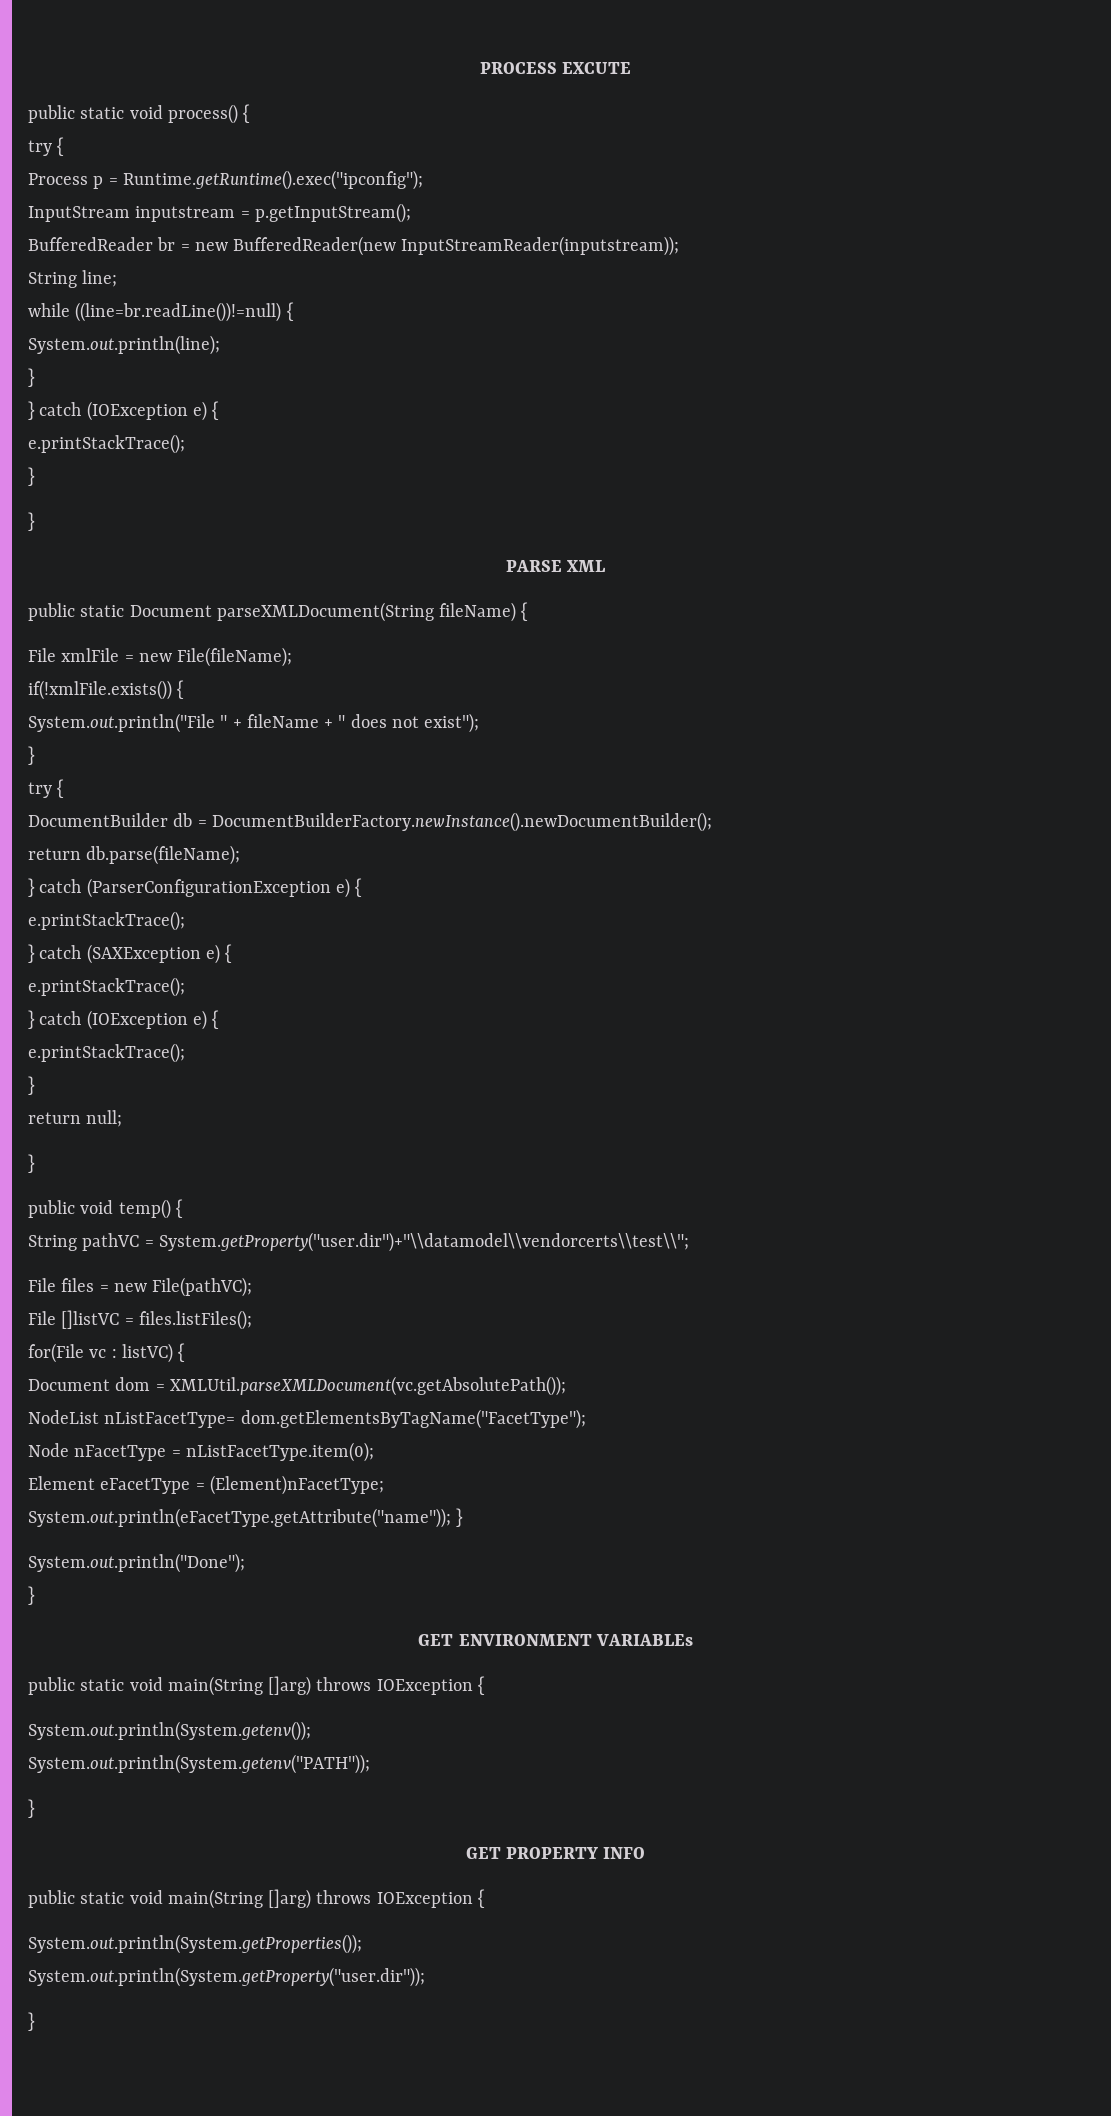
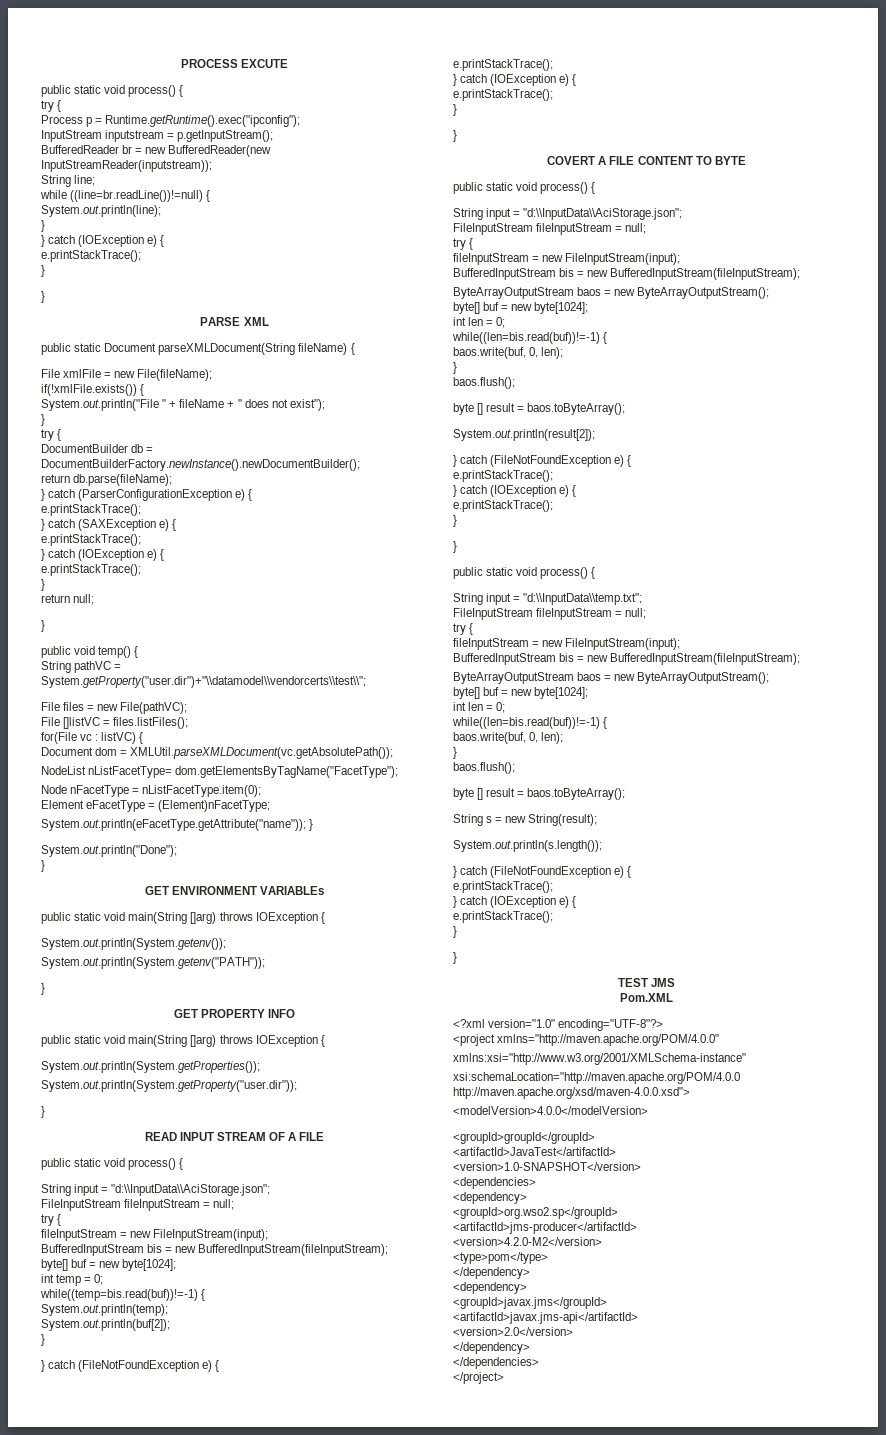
+ READ INPUT STREAM OF A FILE
+ public static void process() {
+ String input = "d:\\InputData\\AciStorage.json";
+ FileInputStream fileInputStream = null;
+ try {
+ fileInputStream = new FileInputStream(input);
+ BufferedInputStream bis = new BufferedInputStream(fileInputStream);
+ byte[] buf = new byte[1024];
+ int temp = 0;
+ while((temp=bis.read(buf))!=-1) {
+ System.out.println(temp);
+ System.out.println(buf[2]);
+ }
+ } catch (FileNotFoundException e) {
+ e.printStackTrace();
+ } catch (IOException e) {
+ e.printStackTrace();
+ }
+ }
+ COVERT A FILE CONTENT TO BYTE
+ public static void process() {
+ String input = "d:\\InputData\\AciStorage.json";
+ FileInputStream fileInputStream = null;
+ try {
+ fileInputStream = new FileInputStream(input);
+ BufferedInputStream bis = new BufferedInputStream(fileInputStream);
+ ByteArrayOutputStream baos = new ByteArrayOutputStream();
+ byte[] buf = new byte[1024];
+ int len = 0;
+ while((len=bis.read(buf))!=-1) {
+ baos.write(buf, 0, len);
+ }
+ baos.flush();
+ byte [] result = baos.toByteArray();
+ System.out.println(result[2]);
+ } catch (FileNotFoundException e) {
+ e.printStackTrace();
+ } catch (IOException e) {
+ e.printStackTrace();
+ }
+ }
+ public static void process() {
+ String input = "d:\\InputData\\temp.txt";
+ FileInputStream fileInputStream = null;
+ try {
+ fileInputStream = new FileInputStream(input);
+ BufferedInputStream bis = new BufferedInputStream(fileInputStream);
+ ByteArrayOutputStream baos = new ByteArrayOutputStream();
+ byte[] buf = new byte[1024];
+ int len = 0;
+ while((len=bis.read(buf))!=-1) {
+ baos.write(buf, 0, len);
+ }
+ baos.flush();
+ byte [] result = baos.toByteArray();
+ String s = new String(result);
+ System.out.println(s.length());
+ } catch (FileNotFoundException e) {
+ e.printStackTrace();
+ } catch (IOException e) {
+ e.printStackTrace();
+ }
+ }
+ TEST JMS
+ Pom.XML
+ <?xml version="1.0" encoding="UTF-8"?>
+ <project xmlns="http://maven.apache.org/POM/4.0.0"
+ xmlns:xsi="http://www.w3.org/2001/XMLSchema-instance"
+ xsi:schemaLocation="http://maven.apache.org/POM/4.0.0 http://maven.apache.org/xsd/maven-4.0.0.xsd">
+ <modelVersion>4.0.0</modelVersion>
+ <groupId>groupId</groupId>
+ <artifactId>JavaTest</artifactId>
+ <version>1.0-SNAPSHOT</version>
+ <dependencies>
+ <dependency>
+ <groupId>org.wso2.sp</groupId>
+ <artifactId>jms-producer</artifactId>
+ <version>4.2.0-M2</version>
+ <type>pom</type>
+ </dependency>
+ <dependency>
+ <groupId>javax.jms</groupId>
+ <artifactId>javax.jms-api</artifactId>
+ <version>2.0</version>
+ </dependency>
+ </dependencies>
+ </project>

